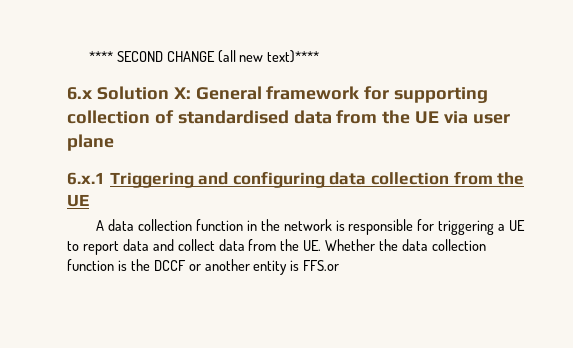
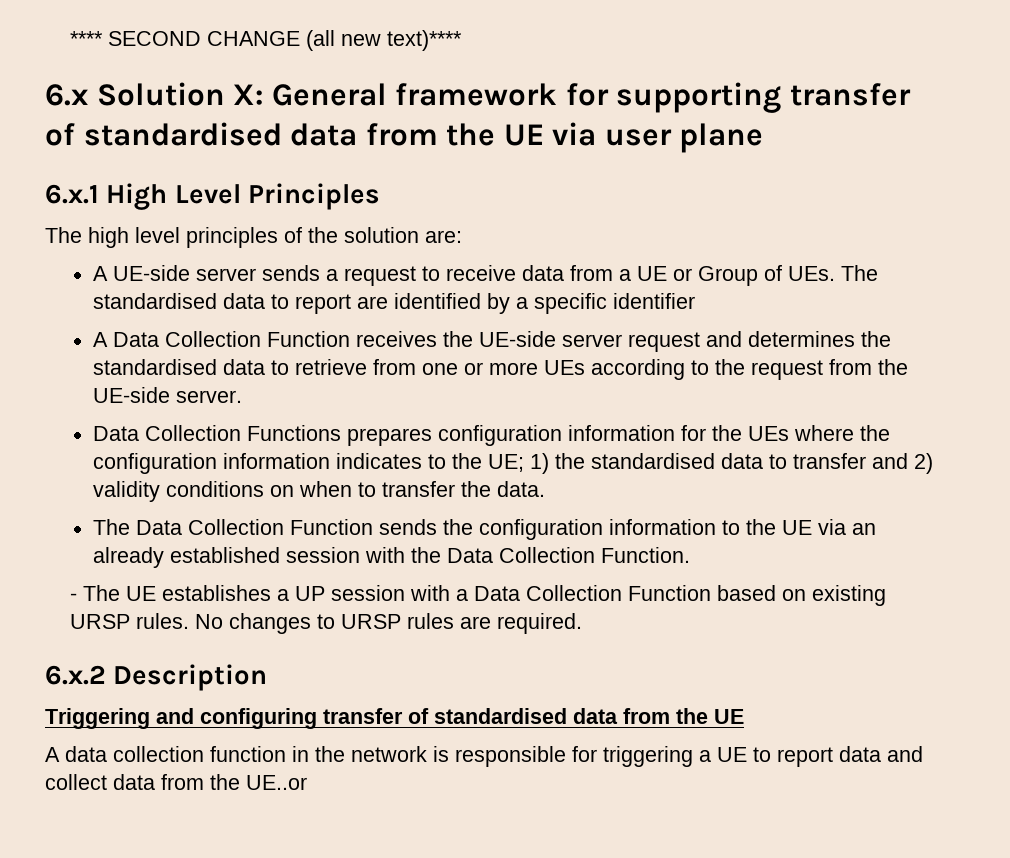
- 6.x Solution X: General framework for supporting collection of standardised data from the UE via user plane
+ 6.x Solution X: General framework for supporting transfer of standardised data from the UE via user plane
- 6.x.1 Triggering and configuring data collection from the UE
+ 6.x.1 High Level Principles
+ The high level principles of the solution are:
+ A UE-side server sends a request to receive data from a UE or Group of UEs. The standardised data to report are identified by a specific identifier
+ A Data Collection Function receives the UE-side server request and determines the standardised data to retrieve from one or more UEs according to the request from the UE-side server.
+ Data Collection Functions prepares configuration information for the UEs where the configuration information indicates to the UE; 1) the standardised data to transfer and 2) validity conditions on when to transfer the data.
+ The Data Collection Function sends the configuration information to the UE via an already established session with the Data Collection Function.
+ - The UE establishes a UP session with a Data Collection Function based on existing URSP rules. No changes to URSP rules are required.
+ 6.x.2 Description
+ Triggering and configuring transfer of standardised data from the UE
- A data collection function in the network is responsible for triggering a UE to report data and collect data from the UE. Whether the data collection function is the DCCF or another entity is FFS.or
+ A data collection function in the network is responsible for triggering a UE to report data and collect data from the UE..or

